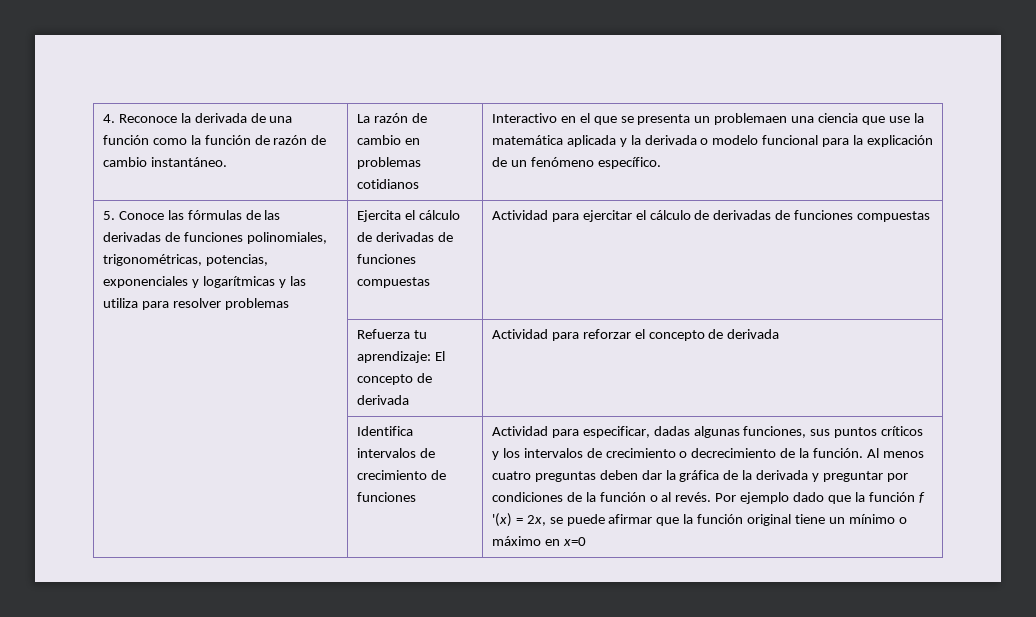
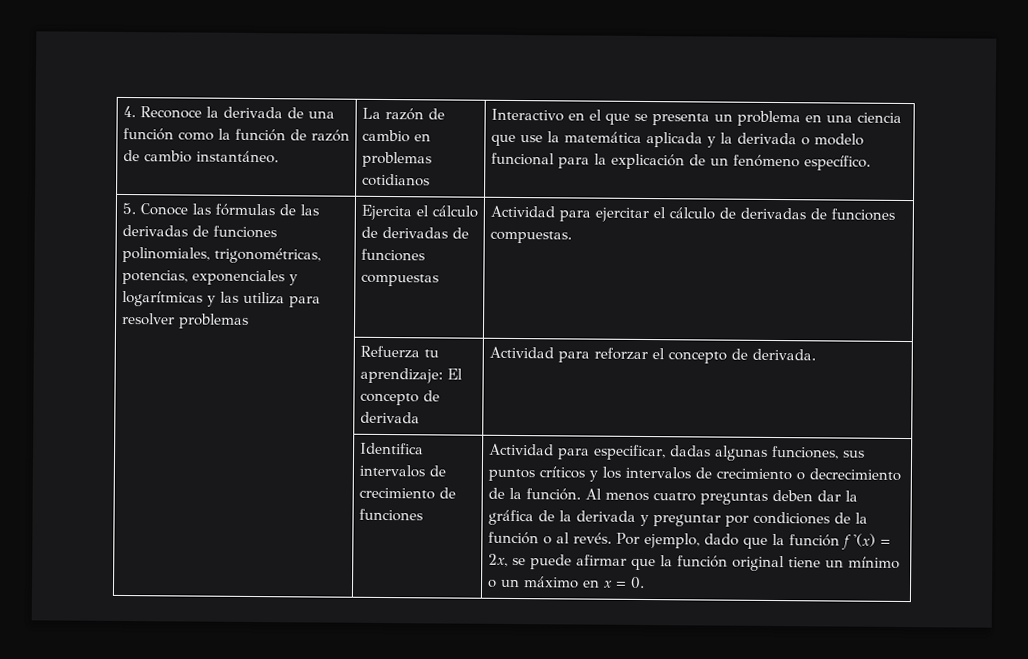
- Interactivo en el que se presenta un problemaen una ciencia que use la matemática aplicada y la derivada o modelo funcional para la explicación de un fenómeno específico.
+ Interactivo en el que se presenta un problema en una ciencia que use la matemática aplicada y la derivada o modelo funcional para la explicación de un fenómeno específico.
- 5. Conoce las fórmulas de las derivadas de funciones polinomiales, trigonométricas, potencias, exponenciales y logarítmicas y las utiliza para resolver problemas | Ejercita el cálculo de derivadas de funciones compuestas | Actividad para ejercitar el cálculo de derivadas de funciones compuestas
+ 5. Conoce las fórmulas de las derivadas de funciones polinomiales, trigonométricas, potencias, exponenciales y logarítmicas y las utiliza para resolver problemas | Ejercita el cálculo de derivadas de funciones compuestas | Actividad para ejercitar el cálculo de derivadas de funciones compuestas.
- | Refuerza tu aprendizaje: El concepto de derivada | Actividad para reforzar el concepto de derivada
+ | Refuerza tu aprendizaje: El concepto de derivada | Actividad para reforzar el concepto de derivada.
- Por ejemplo dado que la función f '(x) = 2x, se puede afirmar que la función original tiene un mínimo o máximo en x=0
+ Por ejemplo, dado que la función f '(x) = 2x, se puede afirmar que la función original tiene un mínimo o un máximo en x = 0.

